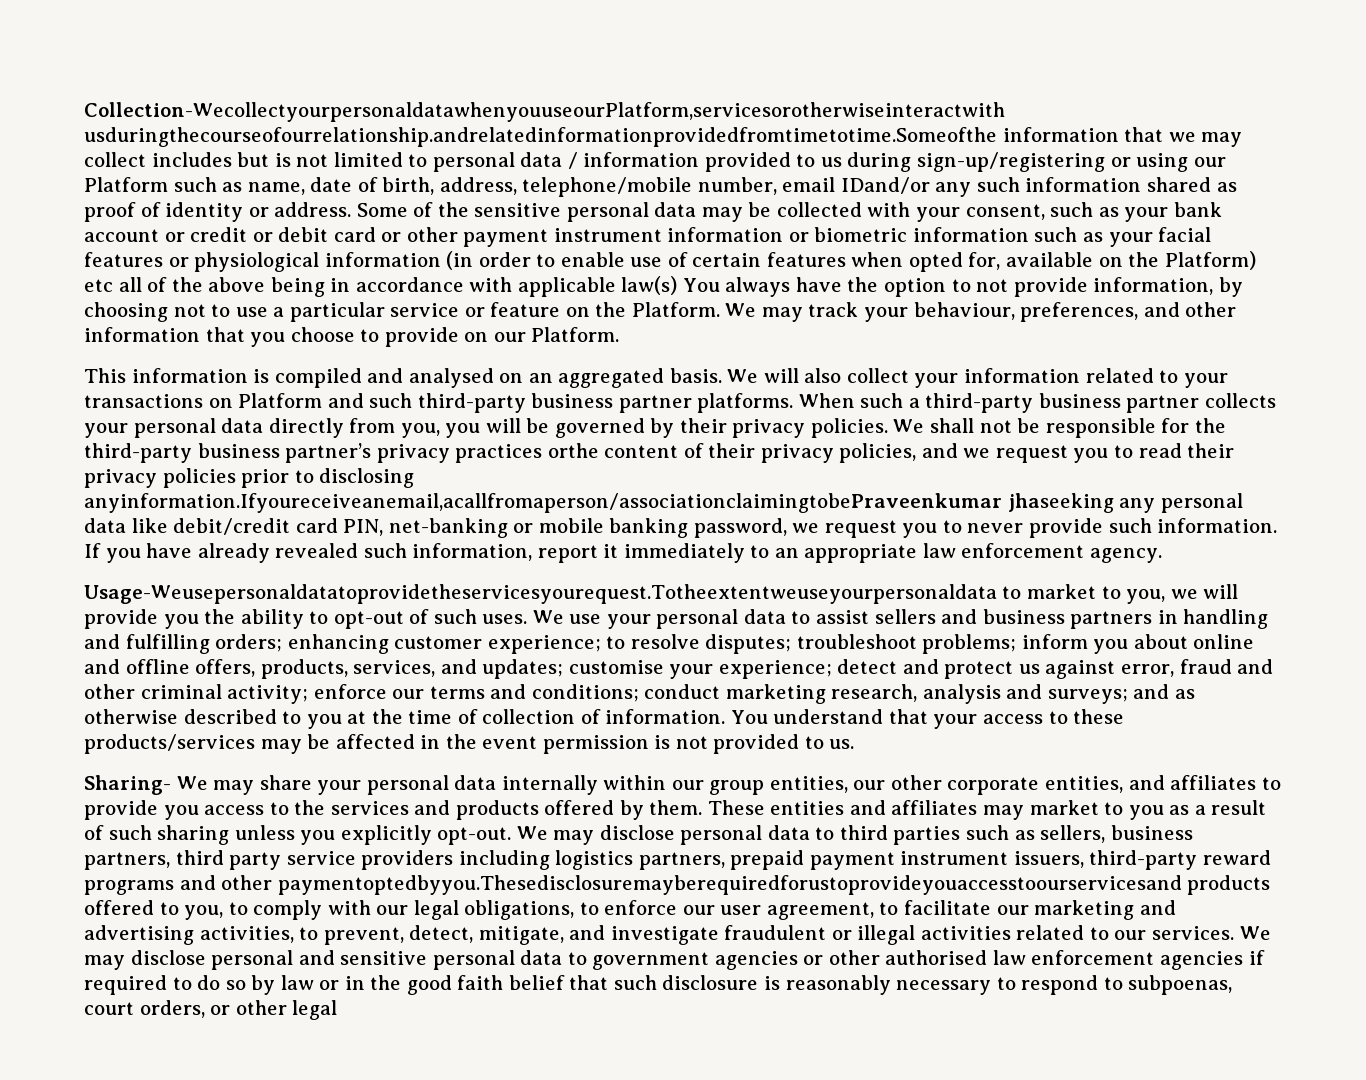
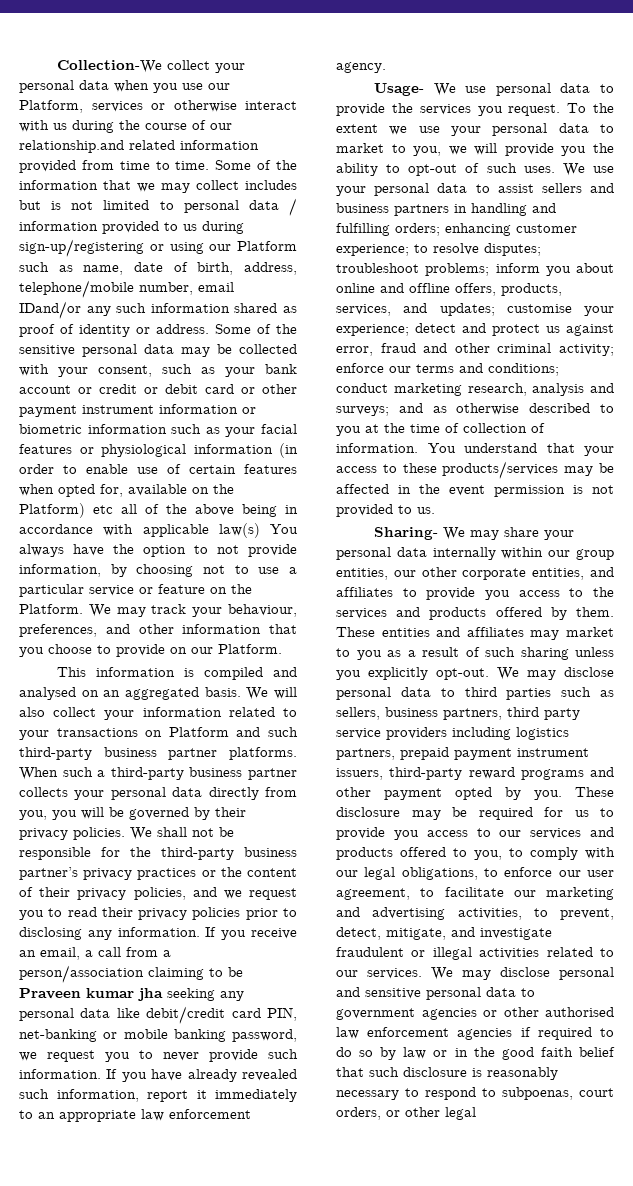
- Collection-WecollectyourpersonaldatawhenyouuseourPlatform,servicesorotherwiseinteractwith usduringthecourseofourrelationship.andrelatedinformationprovidedfromtimetotime.Someofthe information that we may collect includes but is not limited to personal data / information provided to us during sign-up/registering or using our Platform such as name, date of birth, address, telephone/mobile number, email IDand/or any such information shared as proof of identity or address.
+ Collection-We collect your personal data when you use our Platform, services or otherwise interact with us during the course of our relationship.and related information provided from time to time. Some of the information that we may collect includes but is not limited to personal data / information provided to us during sign-up/registering or using our Platform such as name, date of birth, address, telephone/mobile number, email IDand/or any such information shared as proof of identity or address.
- We shall not be responsible for the third-party business partner’s privacy practices orthe content of their privacy policies, and we request you to read their privacy policies prior to disclosing anyinformation.Ifyoureceiveanemail,acallfromaperson/associationclaimingtobePraveenkumar jhaseeking any personal data like debit/credit card PIN, net-banking or mobile banking password, we request you to never provide such information.
+ We shall not be responsible for the third-party business partner’s privacy practices or the content of their privacy policies, and we request you to read their privacy policies prior to disclosing any information. If you receive an email, a call from a person/association claiming to be Praveen kumar jha seeking any personal data like debit/credit card PIN, net-banking or mobile banking password, we request you to never provide such information.
- Usage-Weusepersonaldatatoprovidetheservicesyourequest.Totheextentweuseyourpersonaldata to market to you, we will provide you the ability to opt-out of such uses.
+ Usage- We use personal data to provide the services you request. To the extent we use your personal data to market to you, we will provide you the ability to opt-out of such uses.
- We may disclose personal data to third parties such as sellers, business partners, third party service providers including logistics partners, prepaid payment instrument issuers, third-party reward programs and other paymentoptedbyyou.Thesedisclosuremayberequiredforustoprovideyouaccesstoourservicesand products offered to you, to comply with our legal obligations, to enforce our user agreement, to facilitate our marketing and advertising activities, to prevent, detect, mitigate, and investigate fraudulent or illegal activities related to our services.
+ We may disclose personal data to third parties such as sellers, business partners, third party service providers including logistics partners, prepaid payment instrument issuers, third-party reward programs and other payment opted by you. These disclosure may be required for us to provide you access to our services and products offered to you, to comply with our legal obligations, to enforce our user agreement, to facilitate our marketing and advertising activities, to prevent, detect, mitigate, and investigate fraudulent or illegal activities related to our services.

